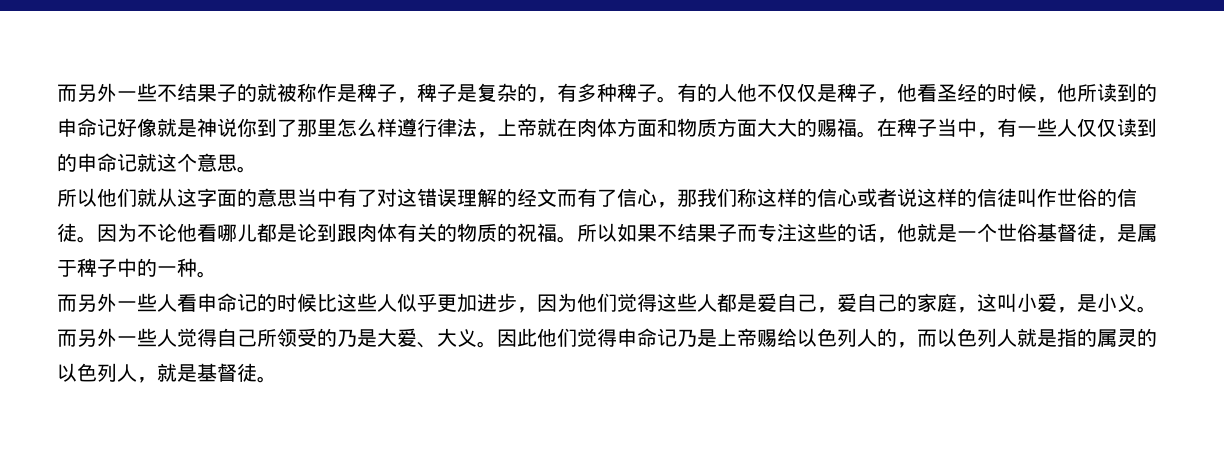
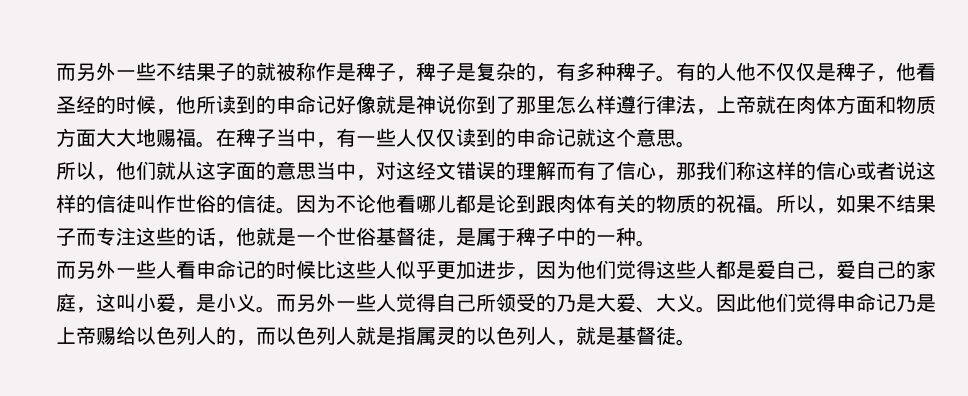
- 有的人他不仅仅是稗子，他看圣经的时候，他所读到的申命记好像就是神说你到了那里怎么样遵行律法，上帝就在肉体方面和物质方面大大的赐福。
+ 有的人他不仅仅是稗子，他看圣经的时候，他所读到的申命记好像就是神说你到了那里怎么样遵行律法，上帝就在肉体方面和物质方面大大地赐福。
- 所以他们就从这字面的意思当中有了对这错误理解的经文而有了信心，那我们称这样的信心或者说这样的信徒叫作世俗的信徒。
+ 所以，他们就从这字面的意思当中，对这经文错误的理解而有了信心，那我们称这样的信心或者说这样的信徒叫作世俗的信徒。
- 所以如果不结果子而专注这些的话，他就是一个世俗基督徒，是属于稗子中的一种。
+ 所以，如果不结果子而专注这些的话，他就是一个世俗基督徒，是属于稗子中的一种。
- 因此他们觉得申命记乃是上帝赐给以色列人的，而以色列人就是指的属灵的以色列人，就是基督徒。
+ 因此他们觉得申命记乃是上帝赐给以色列人的，而以色列人就是指属灵的以色列人，就是基督徒。

